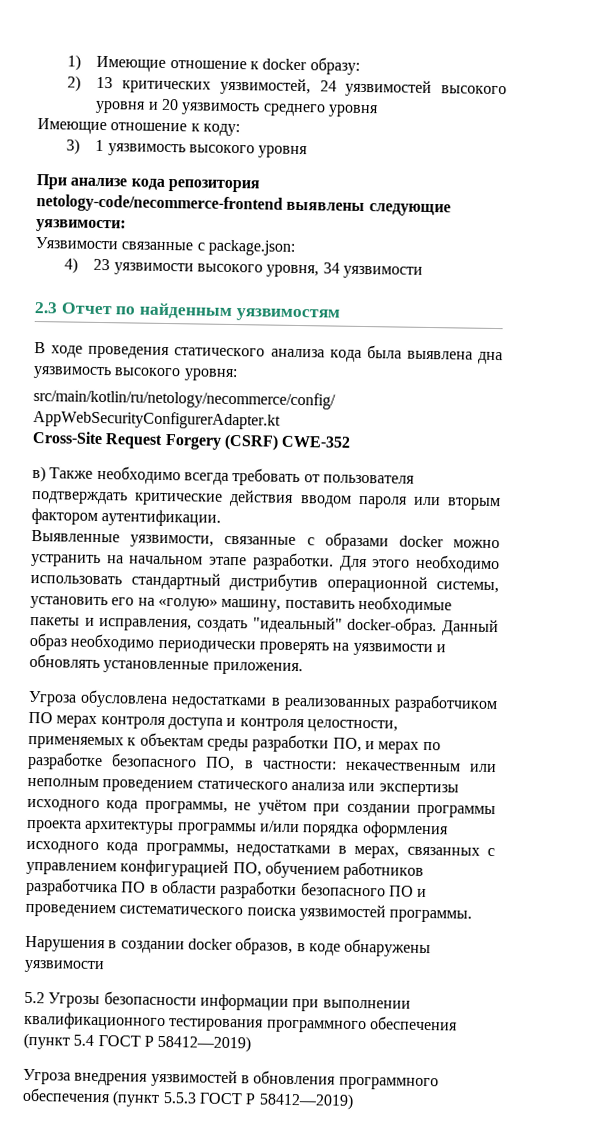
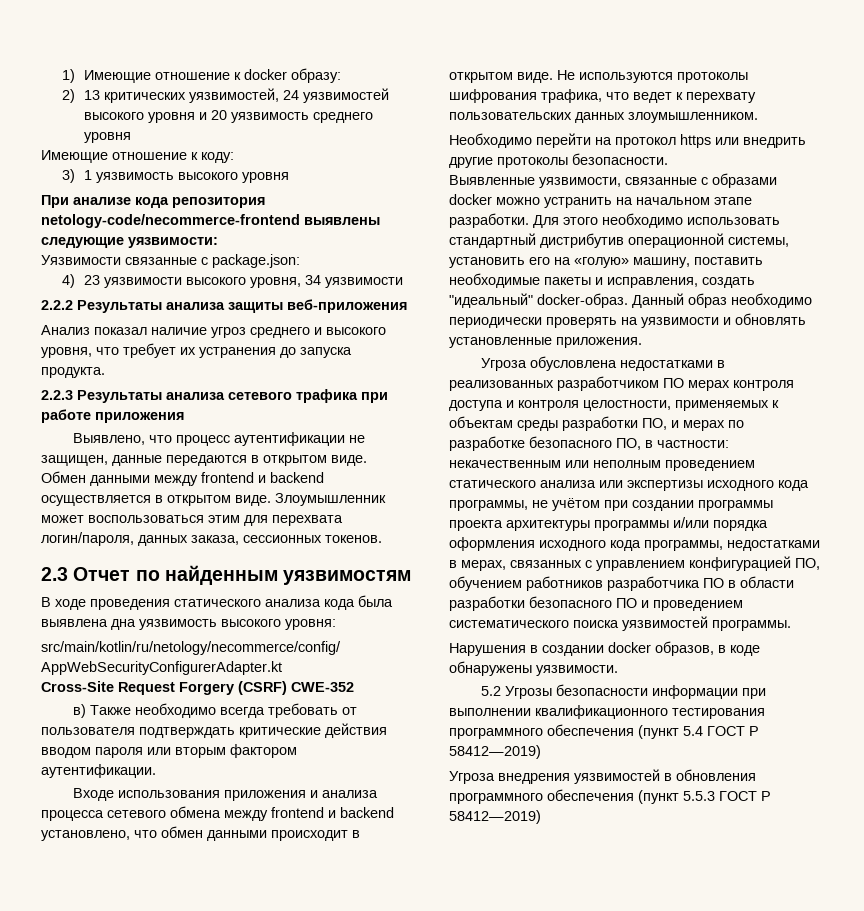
+ 2.2.2 Результаты анализа защиты веб-приложения
+ Анализ показал наличие угроз среднего и высокого уровня, что требует их устранения до запуска продукта.
+ 2.2.3 Результаты анализа сетевого трафика при работе приложения
+ Выявлено, что процесс аутентификации не защищен, данные передаются в открытом виде. Обмен данными между frontend и backend осуществляется в открытом виде. Злоумышленник может воспользоваться этим для перехвата логин/пароля, данных заказа, сессионных токенов.
+ Входе использования приложения и анализа процесса сетевого обмена между frontend и backend установлено, что обмен данными происходит в открытом виде. Не используются протоколы шифрования трафика, что ведет к перехвату пользовательских данных злоумышленником.
+ Необходимо перейти на протокол https или внедрить другие протоколы безопасности.
- Нарушения в создании docker образов, в коде обнаружены уязвимости
+ Нарушения в создании docker образов, в коде обнаружены уязвимости.

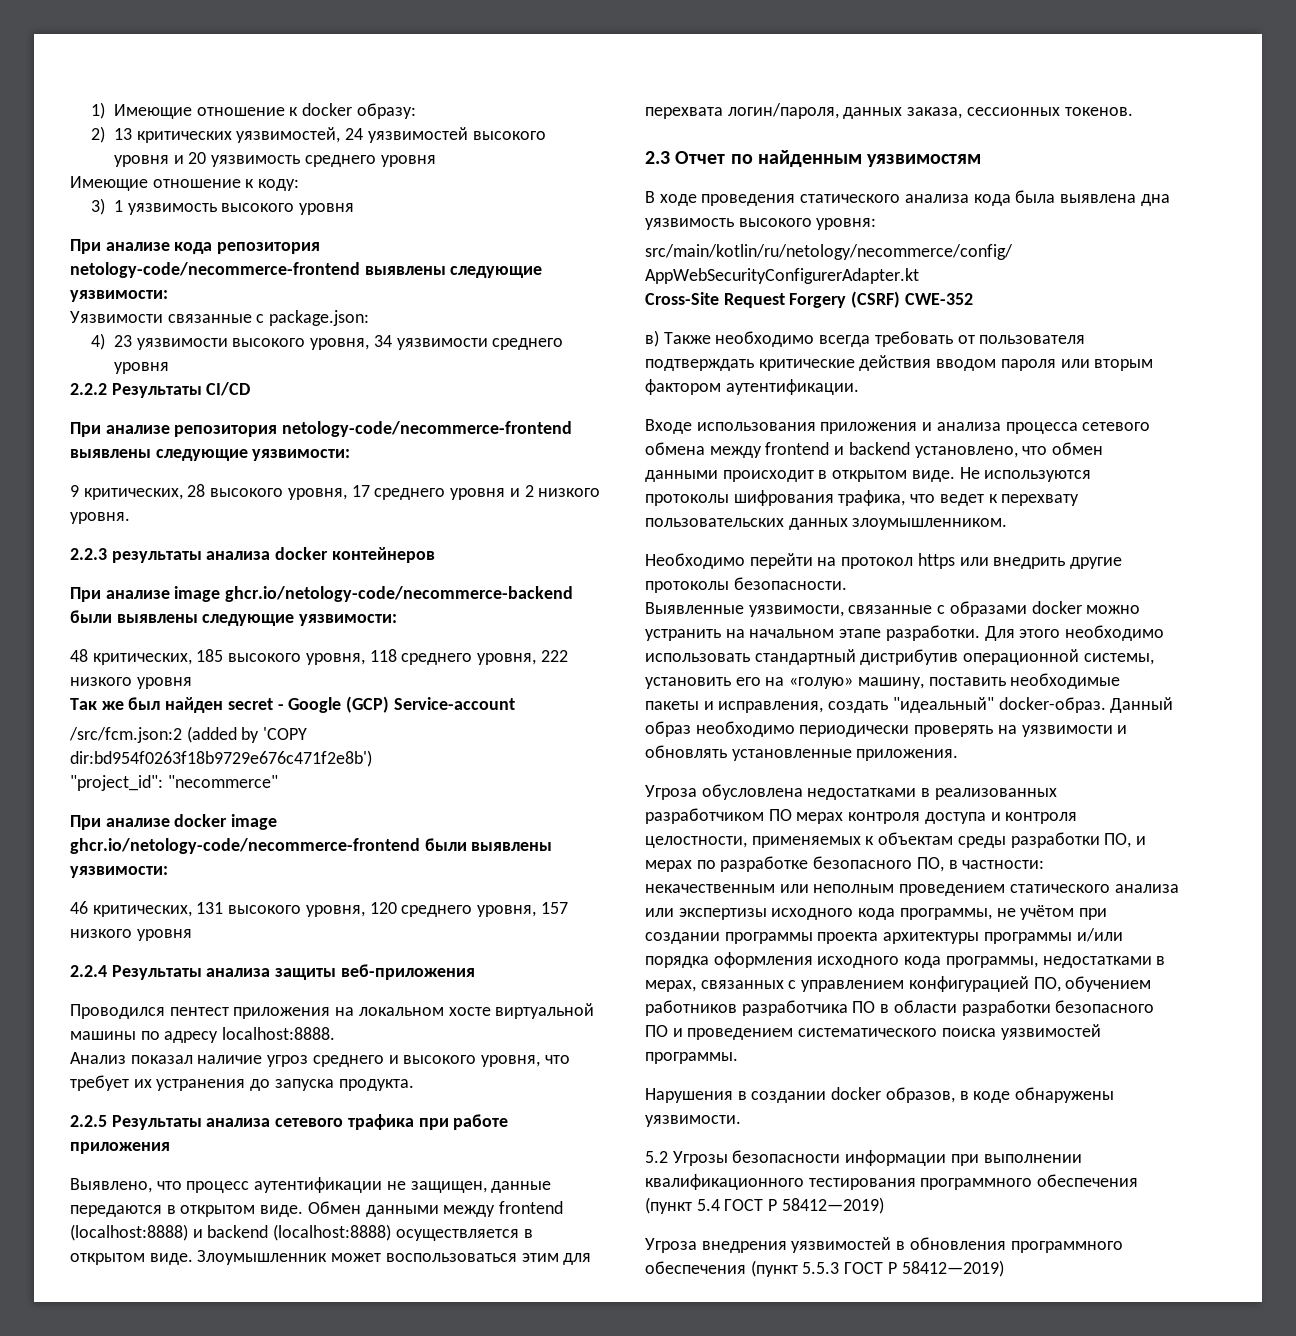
- 4) 23 уязвимости высокого уровня, 34 уязвимости
+ 4) 23 уязвимости высокого уровня, 34 уязвимости среднего уровня
- 2.2.2 Результаты анализа защиты веб-приложения
+ 2.2.2 Результаты CI/CD
+ При анализе репозитория netology-code/necommerce-frontend выявлены следующие уязвимости:
+ 9 критических, 28 высокого уровня, 17 среднего уровня и 2 низкого уровня.
+ 2.2.3 результаты анализа docker контейнеров
+ При анализе image ghcr.io/netology-code/necommerce-backend были выявлены следующие уязвимости:
+ 48 критических, 185 высокого уровня, 118 среднего уровня, 222 низкого уровня
+ Так же был найден secret - Google (GCP) Service-account
+ /src/fcm.json:2 (added by 'COPY dir:bd954f0263f18b9729e676c471f2e8b')
+ "project_id": "necommerce"
+ При анализе docker image ghcr.io/netology-code/necommerce-frontend были выявлены уязвимости:
+ 46 критических, 131 высокого уровня, 120 среднего уровня, 157 низкого уровня
+ 2.2.4 Результаты анализа защиты веб-приложения
+ Проводился пентест приложения на локальном хосте виртуальной машины по адресу localhost:8888.
- 2.2.3 Результаты анализа сетевого трафика при работе приложения
+ 2.2.5 Результаты анализа сетевого трафика при работе приложения
- Обмен данными между frontend и backend осуществляется в открытом виде.
+ Обмен данными между frontend (localhost:8888) и backend (localhost:8888) осуществляется в открытом виде.

